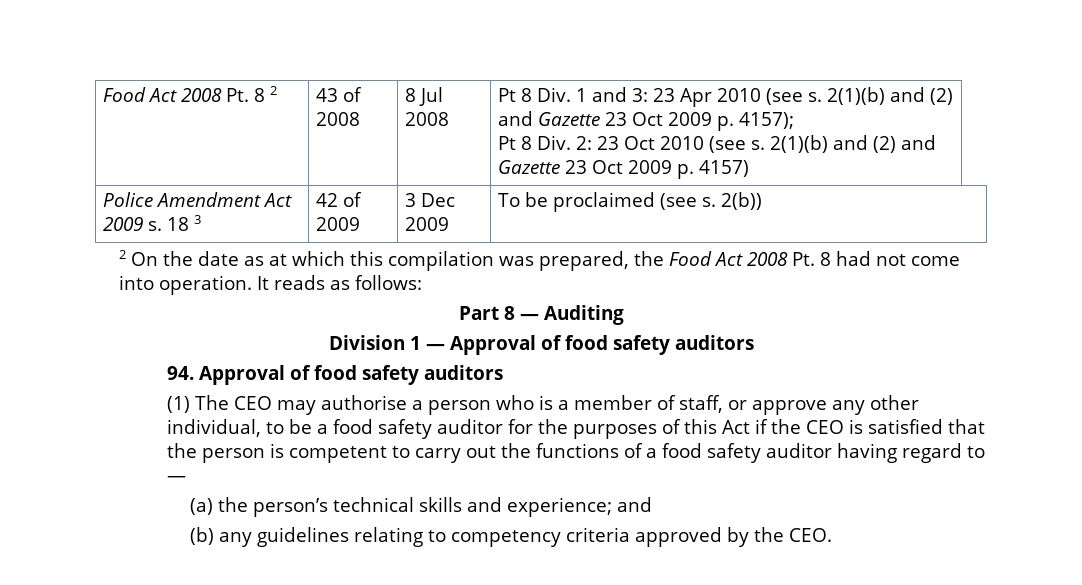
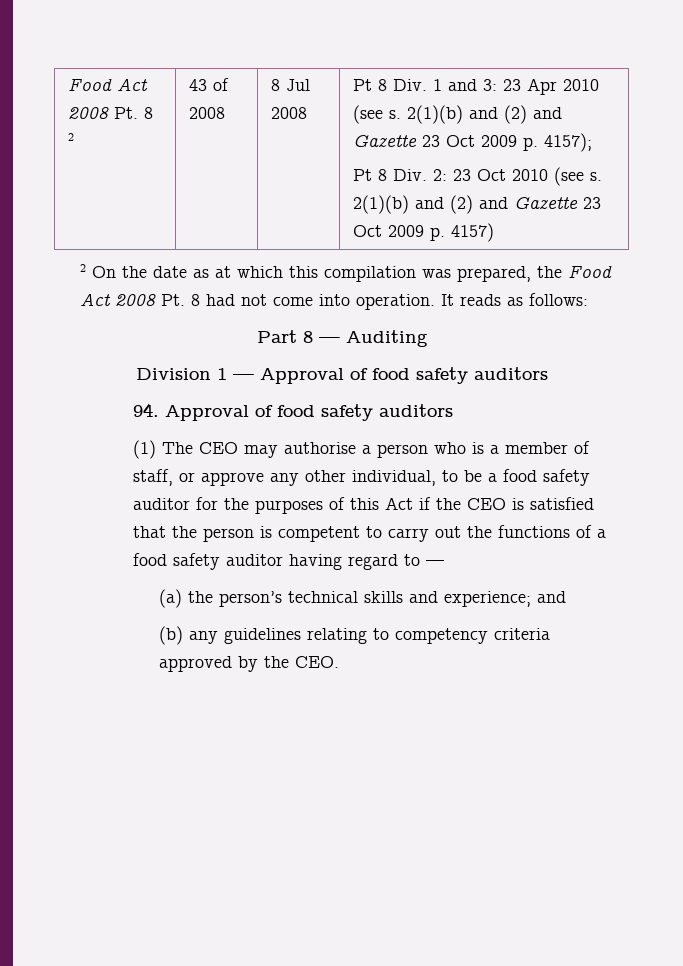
- Police Amendment Act 2009 s. 18 3 | 42 of 2009 | 3 Dec 2009 | To be proclaimed (see s. 2(b))

